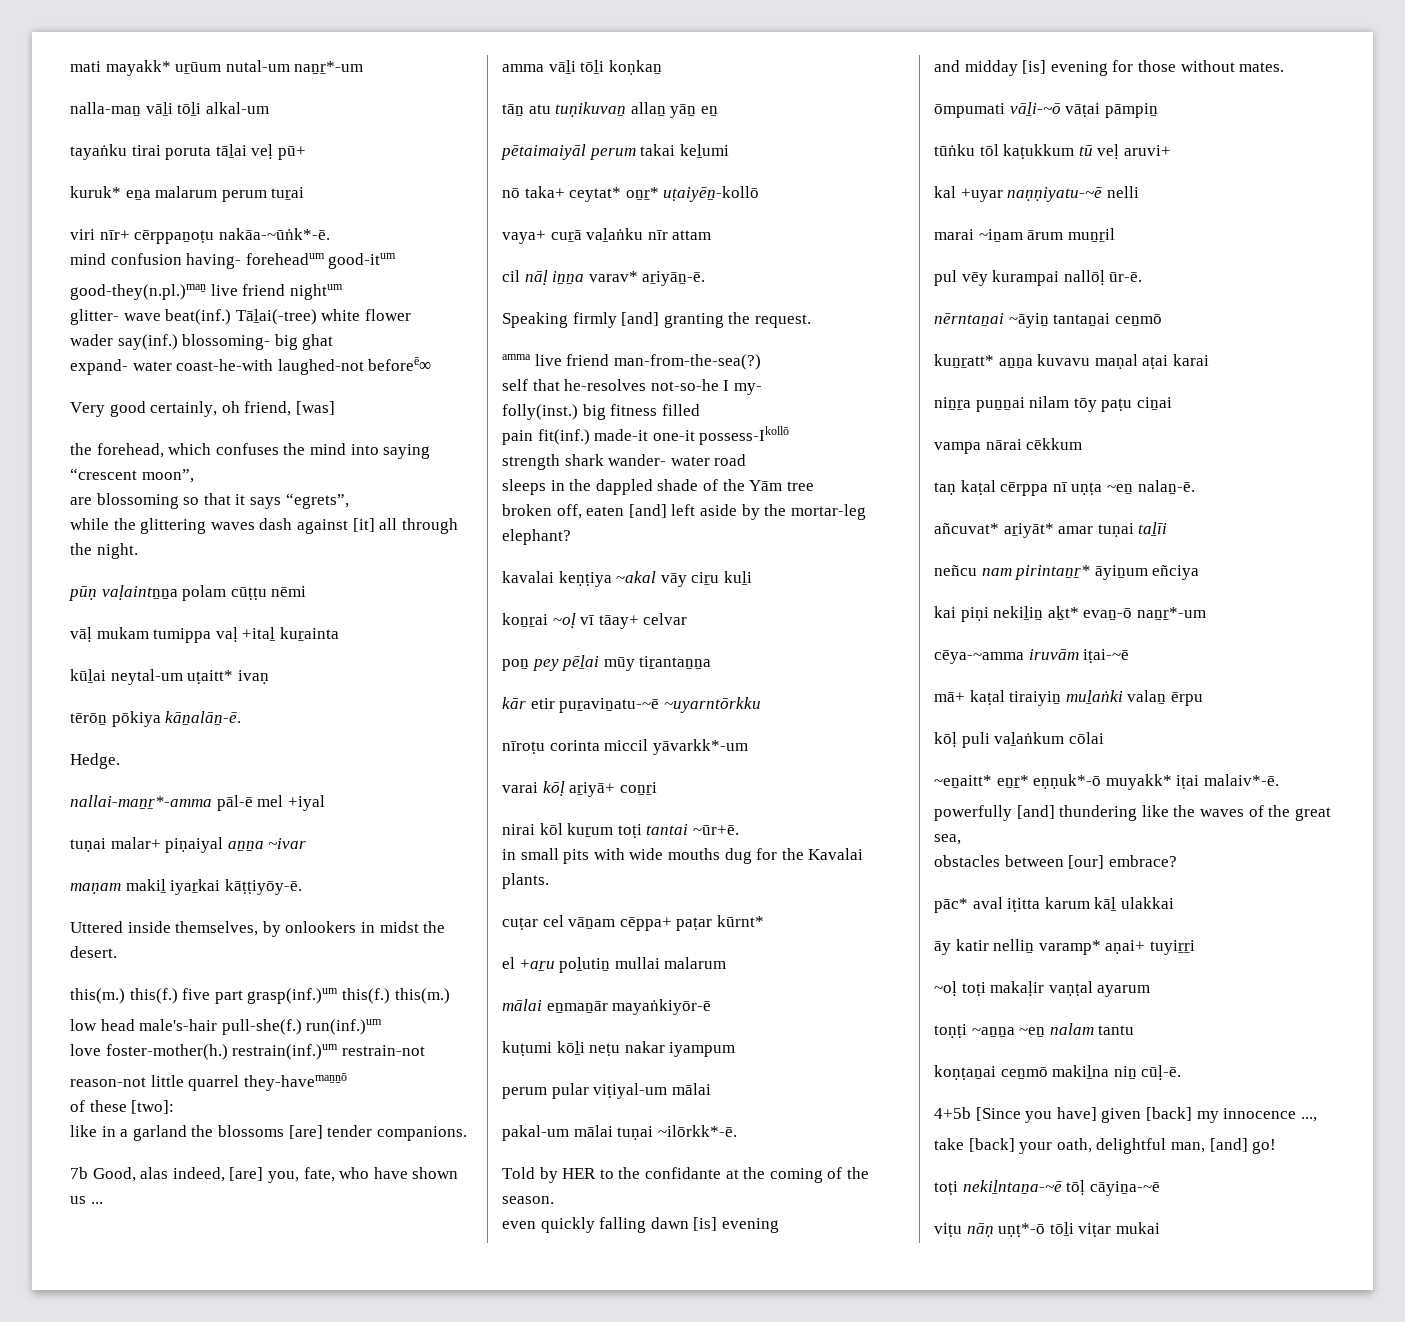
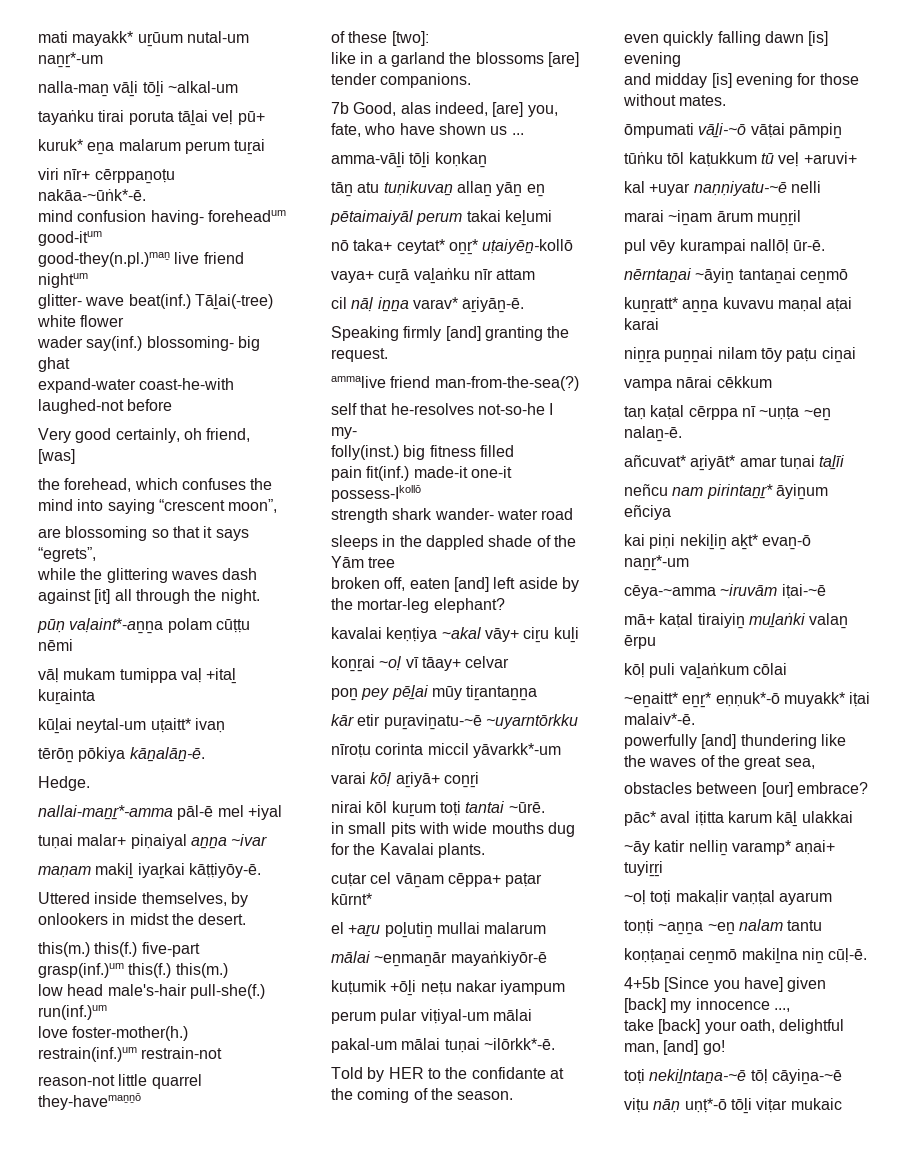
- nalla-maṉ vāḻi tōḻi alkal-um
+ nalla-maṉ vāḻi tōḻi ~alkal-um
- expand- water coast-he-with laughed-not beforeē∞
+ expand-water coast-he-with laughed-not before
- pūṇ vaḷaintṉṉa polam cūṭṭu nēmi
+ pūṇ vaḷaint*-aṉṉa polam cūṭṭu nēmi
- this(m.) this(f.) five part grasp(inf.)um this(f.) this(m.)
+ this(m.) this(f.) five-part grasp(inf.)um this(f.) this(m.)
- amma vāḻi tōḻi koṇkaṉ
+ amma-vāḻi tōḻi koṇkaṉ
- amma live friend man-from-the-sea(?)
+ ammalive friend man-from-the-sea(?)
- kavalai keṇṭiya ~akal vāy ciṟu kuḻi
+ kavalai keṇṭiya ~akal vāy+ ciṟu kuḻi
- nirai kōl kuṟum toṭi tantai ~ūr+ē.
+ nirai kōl kuṟum toṭi tantai ~ūrē.
- mālai eṉmaṉār mayaṅkiyōr-ē
+ mālai ~eṉmaṉār mayaṅkiyōr-ē
- kuṭumi kōḻi neṭu nakar iyampum
+ kuṭumik +ōḻi neṭu nakar iyampum
- tūṅku tōl kaṭukkum tū veḷ aruvi+
+ tūṅku tōl kaṭukkum tū veḷ +aruvi+
- taṇ kaṭal cērppa nī uṇṭa ~eṉ nalaṉ-ē.
+ taṇ kaṭal cērppa nī ~uṇṭa ~eṉ nalaṉ-ē.
- cēya-~amma iruvām iṭai-~ē
+ cēya-~amma ~iruvām iṭai-~ē
- āy katir nelliṉ varamp* aṇai+ tuyiṟṟi
+ ~āy katir nelliṉ varamp* aṇai+ tuyiṟṟi
- viṭu nāṇ uṇṭ*-ō tōḻi viṭar mukai
+ viṭu nāṇ uṇṭ*-ō tōḻi viṭar mukaic

